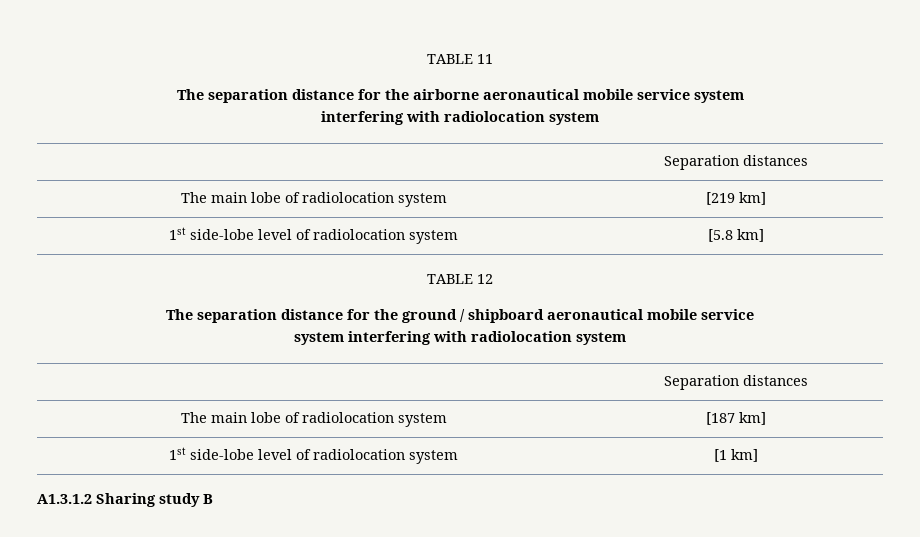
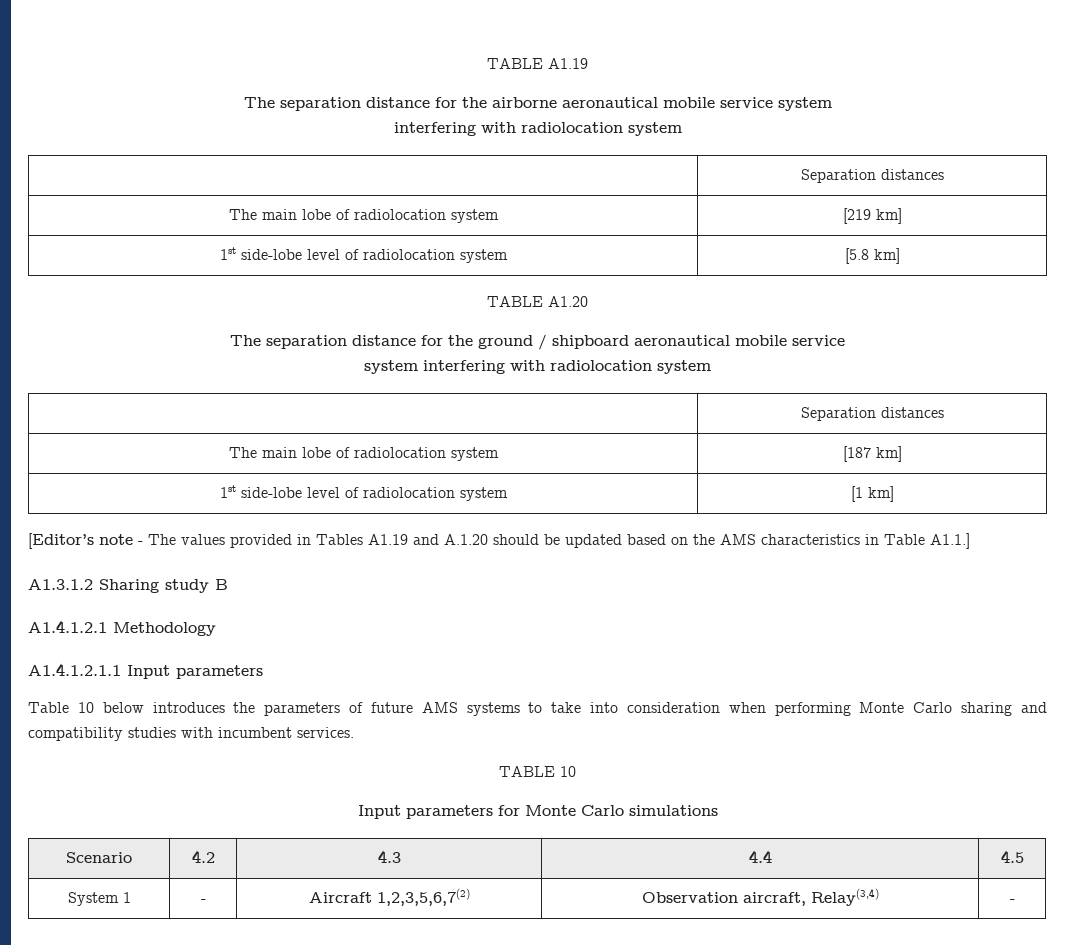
- TABLE 11
+ TABLE A1.19
- TABLE 12
+ TABLE A1.20
+ [Editor’s note - The values provided in Tables A1.19 and A.1.20 should be updated based on the AMS characteristics in Table A1.1.]
  A1.3.1.2 Sharing study B
+ A1.4.1.2.1 Methodology
+ A1.4.1.2.1.1 Input parameters
+ Table 10 below introduces the parameters of future AMS systems to take into consideration when performing Monte Carlo sharing and compatibility studies with incumbent services.
+ TABLE 10
+ Input parameters for Monte Carlo simulations
+ Scenario | 4.2 | 4.3 | 4.4 | 4.5
+ System 1 | - | Aircraft 1,2,3,5,6,7(2) | Observation aircraft, Relay(3,4) | -

